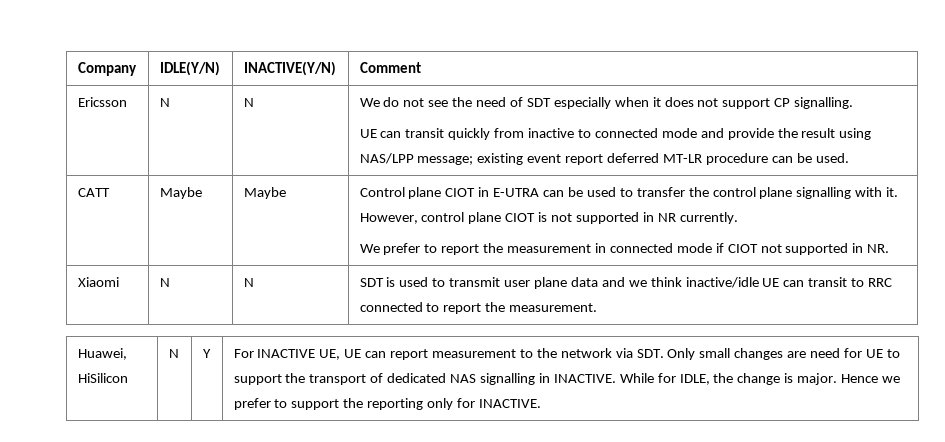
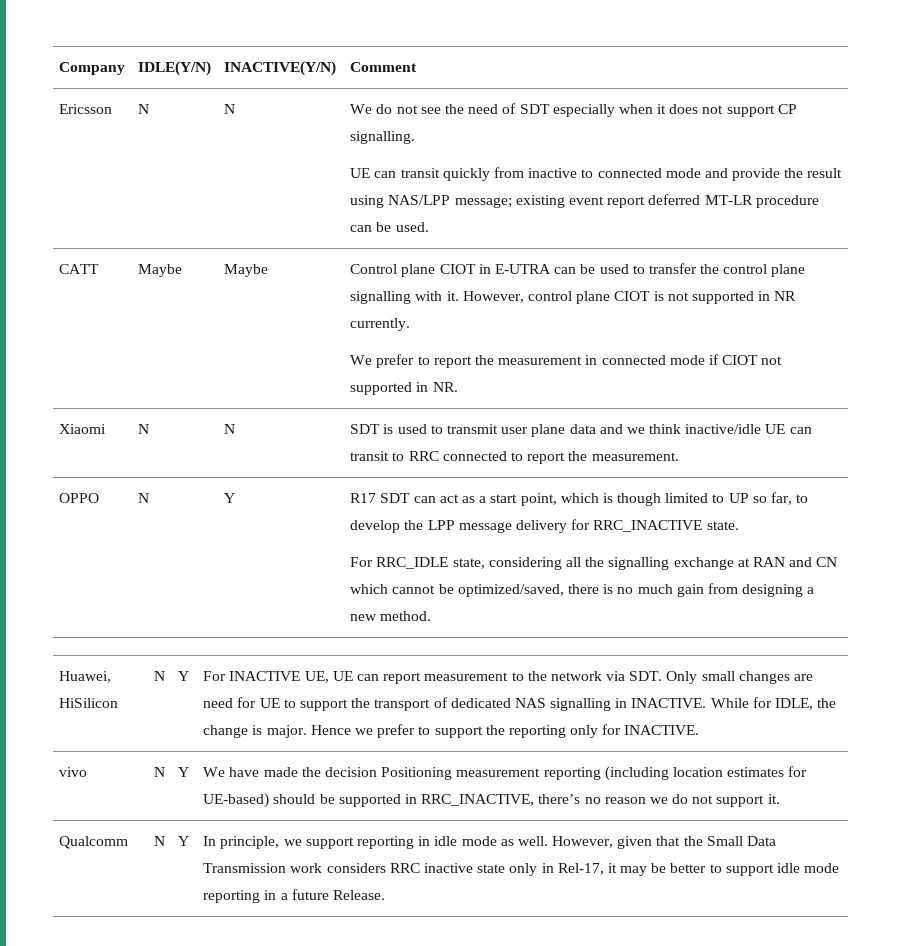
+ OPPO | N | Y | R17 SDT can act as a start point, which is though limited to UP so far, to develop the LPP message delivery for RRC_INACTIVE state.
+ For RRC_IDLE state, considering all the signalling exchange at RAN and CN which cannot be optimized/saved, there is no much gain from designing a new method.
+ vivo | N | Y | We have made the decision Positioning measurement reporting (including location estimates for UE-based) should be supported in RRC_INACTIVE, there’s no reason we do not support it.
+ Qualcomm | N | Y | In principle, we support reporting in idle mode as well. However, given that the Small Data Transmission work considers RRC inactive state only in Rel-17, it may be better to support idle mode reporting in a future Release.

